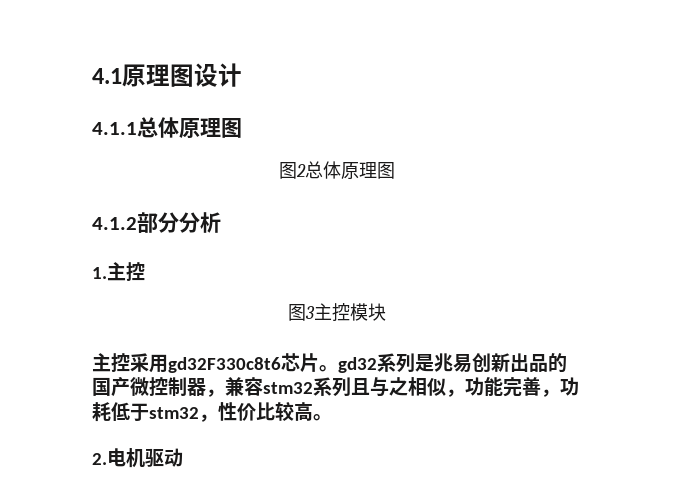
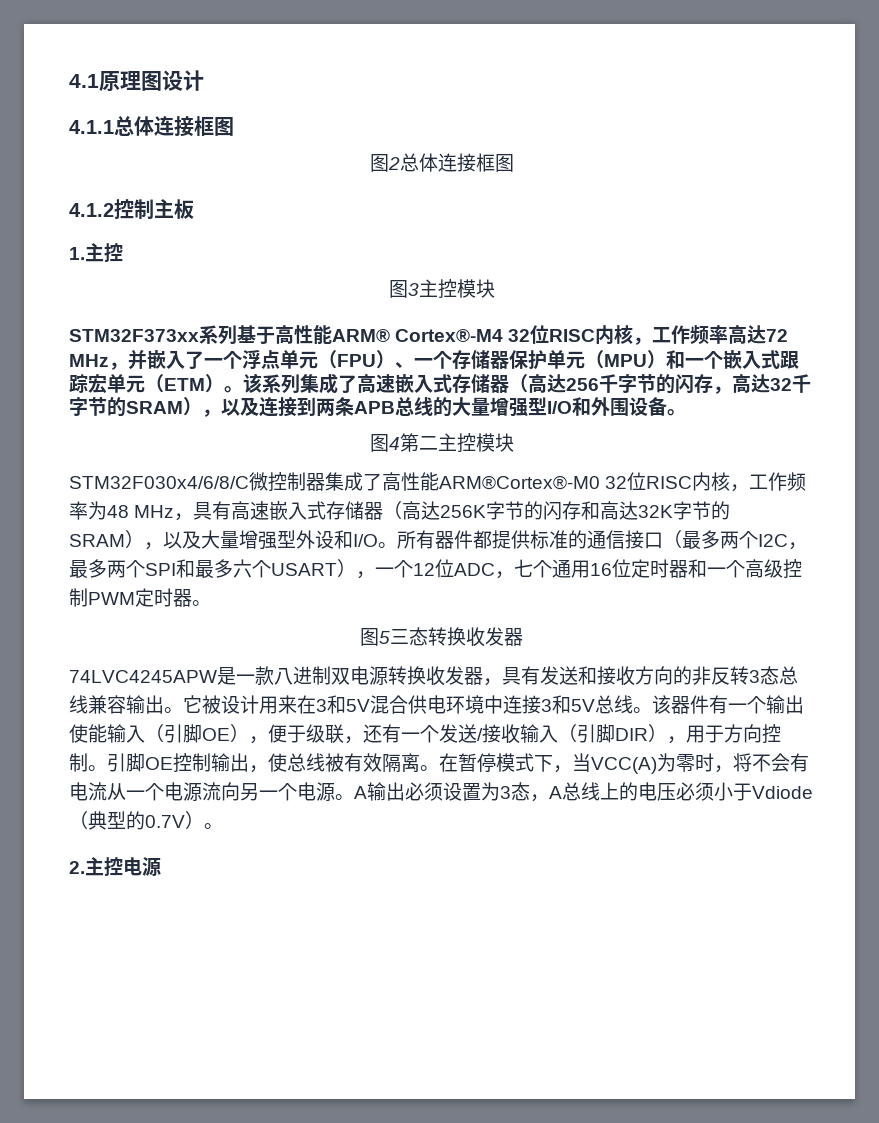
- 4.1.1总体原理图
+ 4.1.1总体连接框图
- 图2总体原理图
+ 图2总体连接框图
- 4.1.2部分分析
+ 4.1.2控制主板
- 主控采用gd32F330c8t6芯片。gd32系列是兆易创新出品的国产微控制器，兼容stm32系列且与之相似，功能完善，功耗低于stm32，性价比较高。
+ STM32F373xx系列基于高性能ARM® Cortex®-M4 32位RISC内核，工作频率高达72 MHz，并嵌入了一个浮点单元（FPU）、一个存储器保护单元（MPU）和一个嵌入式跟踪宏单元（ETM）。该系列集成了高速嵌入式存储器（高达256千字节的闪存，高达32千字节的SRAM），以及连接到两条APB总线的大量增强型I/O和外围设备。
+ 图4第二主控模块
+ STM32F030x4/6/8/C微控制器集成了高性能ARM®Cortex®-M0 32位RISC内核，工作频率为48 MHz，具有高速嵌入式存储器（高达256K字节的闪存和高达32K字节的SRAM），以及大量增强型外设和I/O。所有器件都提供标准的通信接口（最多两个I2C，最多两个SPI和最多六个USART），一个12位ADC，七个通用16位定时器和一个高级控制PWM定时器。
+ 图5三态转换收发器
+ 74LVC4245APW是一款八进制双电源转换收发器，具有发送和接收方向的非反转3态总线兼容输出。它被设计用来在3和5V混合供电环境中连接3和5V总线。该器件有一个输出使能输入（引脚OE），便于级联，还有一个发送/接收输入（引脚DIR），用于方向控制。引脚OE控制输出，使总线被有效隔离。在暂停模式下，当VCC(A)为零时，将不会有电流从一个电源流向另一个电源。A输出必须设置为3态，A总线上的电压必须小于Vdiode（典型的0.7V）。
- 2.电机驱动
+ 2.主控电源

